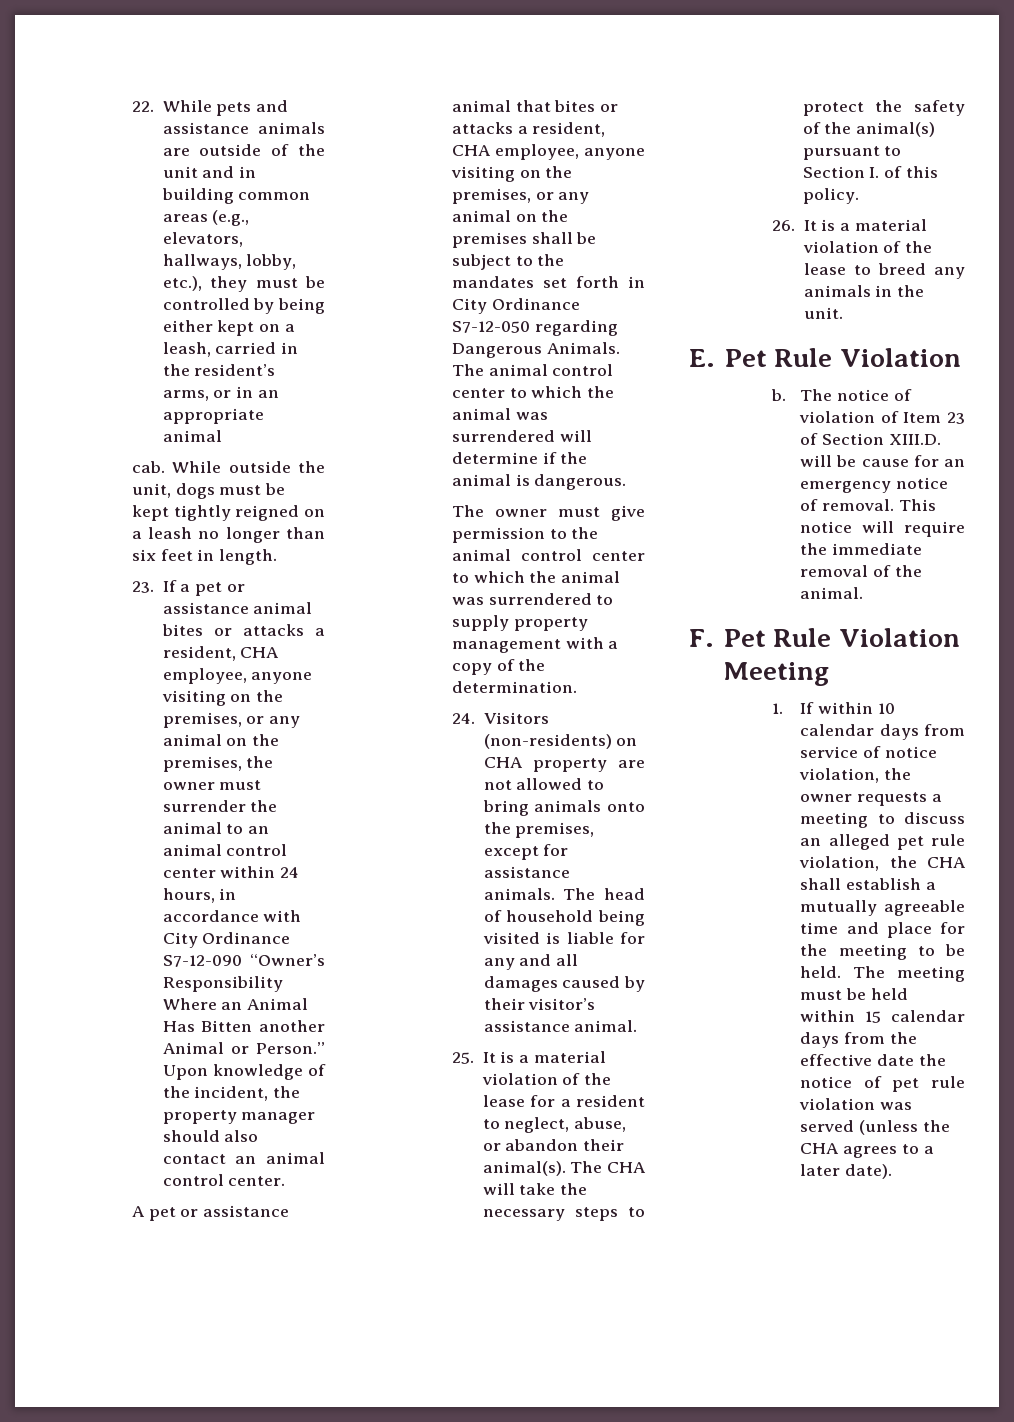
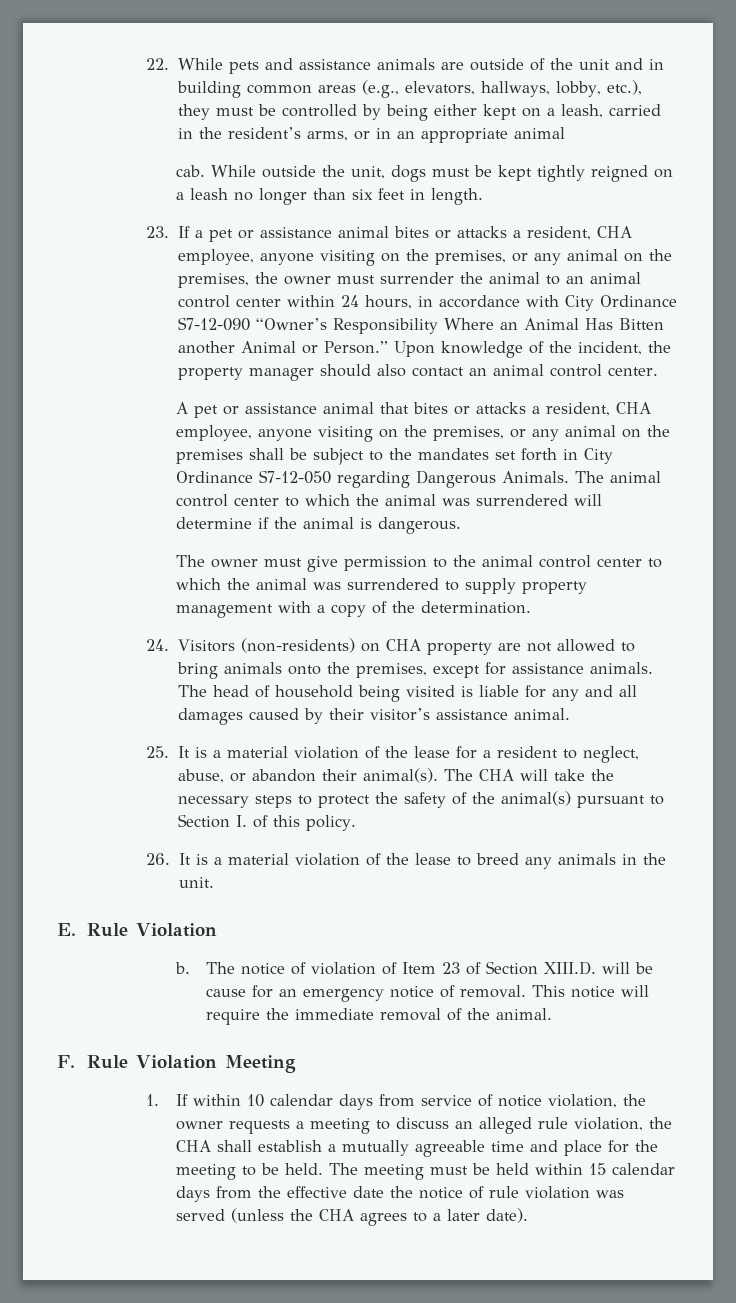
- E. Pet Rule Violation
+ E. Rule Violation
- F. Pet Rule Violation Meeting
+ F. Rule Violation Meeting
- 1. If within 10 calendar days from service of notice violation, the owner requests a meeting to discuss an alleged pet rule violation, the CHA shall establish a mutually agreeable time and place for the meeting to be held.
+ 1. If within 10 calendar days from service of notice violation, the owner requests a meeting to discuss an alleged rule violation, the CHA shall establish a mutually agreeable time and place for the meeting to be held.
- The meeting must be held within 15 calendar days from the effective date the notice of pet rule violation was served (unless the CHA agrees to a later date).
+ The meeting must be held within 15 calendar days from the effective date the notice of rule violation was served (unless the CHA agrees to a later date).

